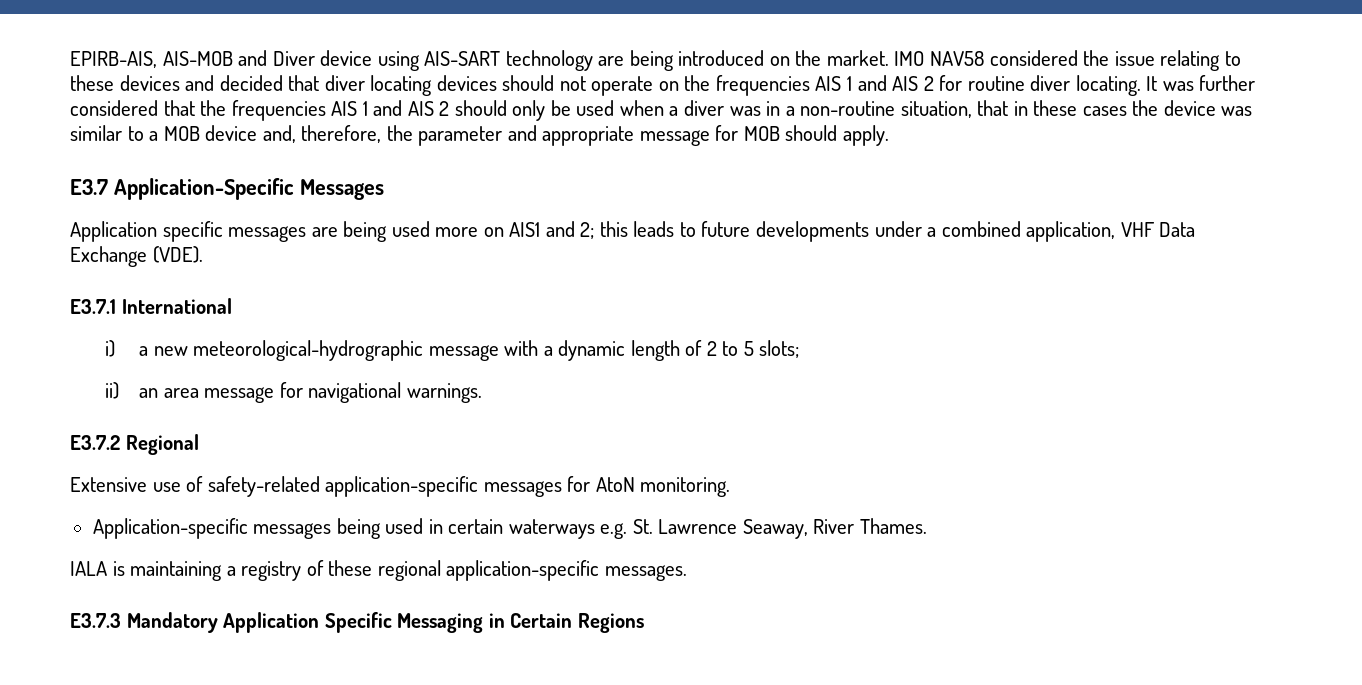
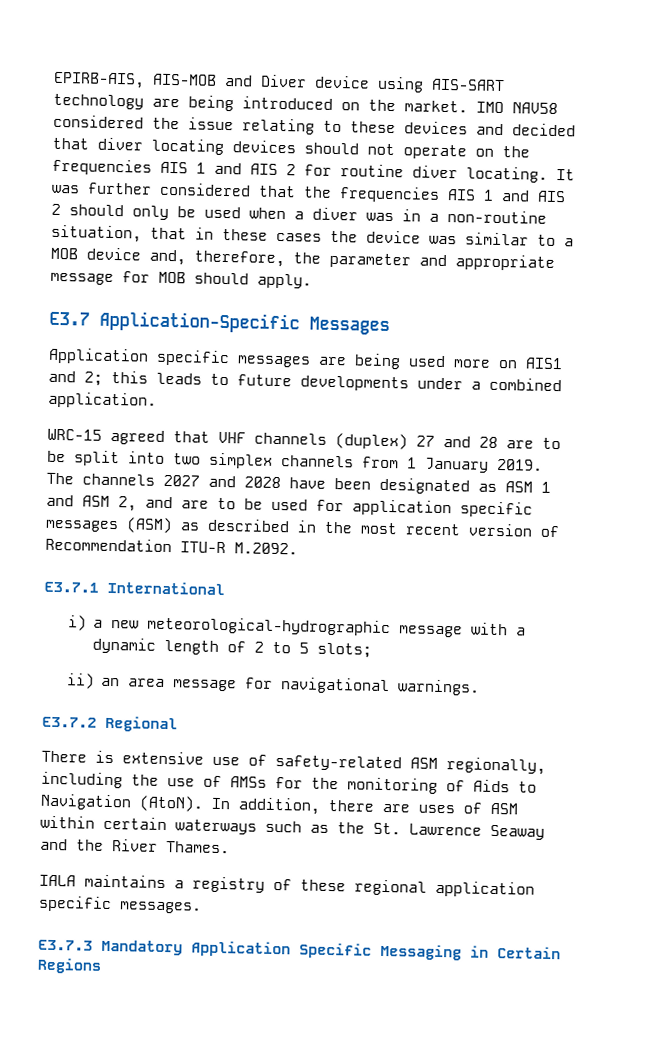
- Application specific messages are being used more on AIS1 and 2; this leads to future developments under a combined application, VHF Data Exchange (VDE).
+ Application specific messages are being used more on AIS1 and 2; this leads to future developments under a combined application.
+ WRC-15 agreed that VHF channels (duplex) 27 and 28 are to be split into two simplex channels from 1 January 2019. The channels 2027 and 2028 have been designated as ASM 1 and ASM 2, and are to be used for application specific messages (ASM) as described in the most recent version of Recommendation ITU-R M.2092.
- Extensive use of safety-related application-specific messages for AtoN monitoring.
- Application-specific messages being used in certain waterways e.g. St. Lawrence Seaway, River Thames.
+ There is extensive use of safety-related ASM regionally, including the use of AMSs for the monitoring of Aids to Navigation (AtoN). In addition, there are uses of ASM within certain waterways such as the St. Lawrence Seaway and the River Thames.
- IALA is maintaining a registry of these regional application-specific messages.
+ IALA maintains a registry of these regional application specific messages.

